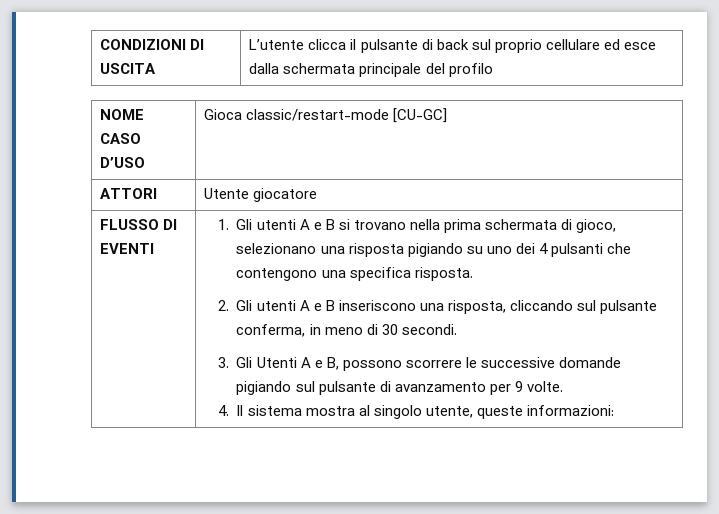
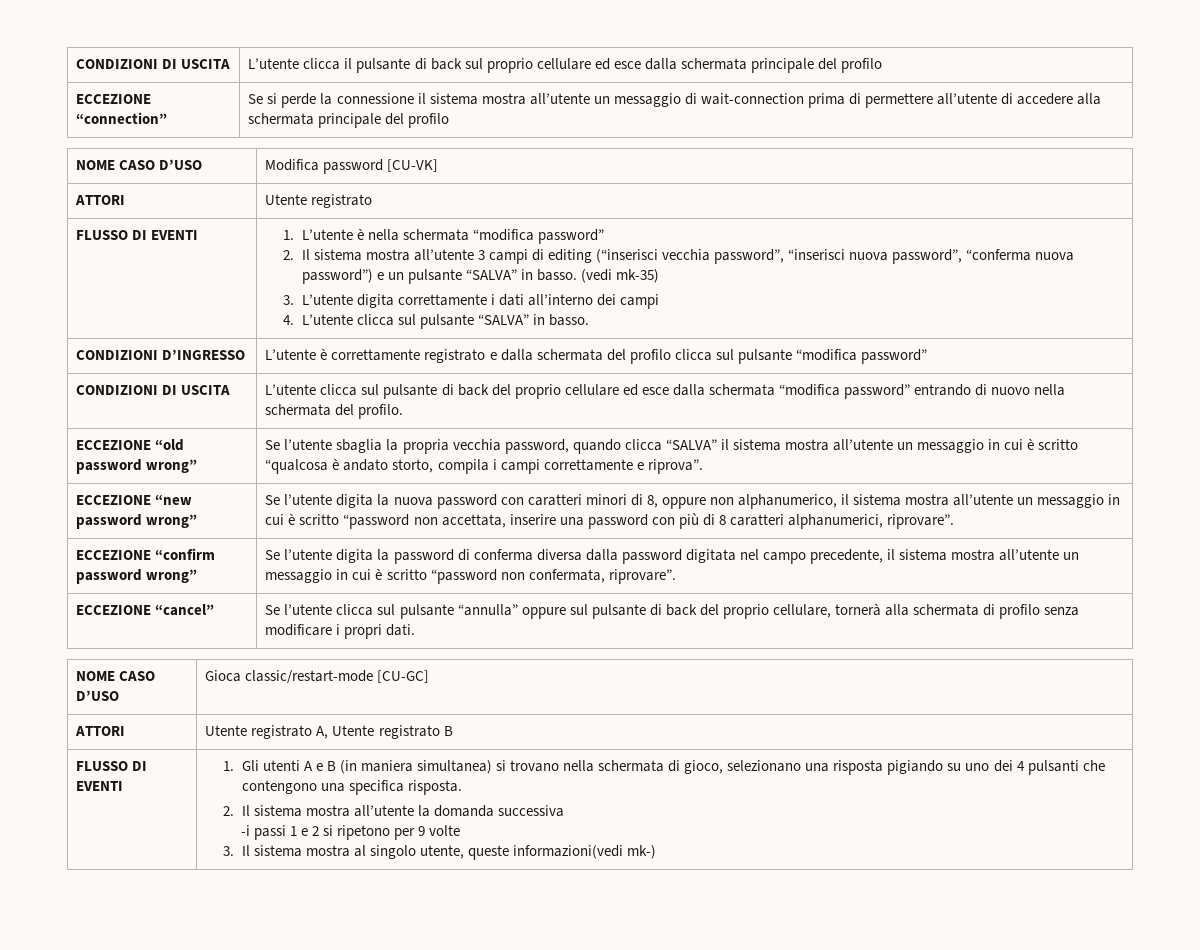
+ ECCEZIONE “connection” | Se si perde la connessione il sistema mostra all’utente un messaggio di wait-connection prima di permettere all’utente di accedere alla schermata principale del profilo
+ NOME CASO D’USO | Modifica password [CU-VK]
+ ATTORI | Utente registrato
+ FLUSSO DI EVENTI | 1. L’utente è nella schermata “modifica password”
+ 2. Il sistema mostra all’utente 3 campi di editing (“inserisci vecchia password”, “inserisci nuova password”, “conferma nuova password”) e un pulsante “SALVA” in basso. (vedi mk-35)
+ 3. L’utente digita correttamente i dati all’interno dei campi
+ 4. L’utente clicca sul pulsante “SALVA” in basso.
+ CONDIZIONI D’INGRESSO | L’utente è correttamente registrato e dalla schermata del profilo clicca sul pulsante “modifica password”
+ CONDIZIONI DI USCITA | L’utente clicca sul pulsante di back del proprio cellulare ed esce dalla schermata “modifica password” entrando di nuovo nella schermata del profilo.
+ ECCEZIONE “old password wrong” | Se l’utente sbaglia la propria vecchia password, quando clicca “SALVA” il sistema mostra all’utente un messaggio in cui è scritto “qualcosa è andato storto, compila i campi correttamente e riprova”.
+ ECCEZIONE “new password wrong” | Se l’utente digita la nuova password con caratteri minori di 8, oppure non alphanumerico, il sistema mostra all’utente un messaggio in cui è scritto “password non accettata, inserire una password con più di 8 caratteri alphanumerici, riprovare”.
+ ECCEZIONE “confirm password wrong” | Se l’utente digita la password di conferma diversa dalla password digitata nel campo precedente, il sistema mostra all’utente un messaggio in cui è scritto “password non confermata, riprovare”.
+ ECCEZIONE “cancel” | Se l’utente clicca sul pulsante “annulla” oppure sul pulsante di back del proprio cellulare, tornerà alla schermata di profilo senza modificare i propri dati.
- ATTORI | Utente giocatore
+ ATTORI | Utente registrato A, Utente registrato B
- 1. Gli utenti A e B si trovano nella prima schermata di gioco, selezionano una risposta pigiando su uno dei 4 pulsanti che contengono una specifica risposta.
+ 1. Gli utenti A e B (in maniera simultanea) si trovano nella schermata di gioco, selezionano una risposta pigiando su uno dei 4 pulsanti che contengono una specifica risposta.
- 2. Gli utenti A e B inseriscono una risposta, cliccando sul pulsante conferma, in meno di 30 secondi.
- 3. Gli Utenti A e B, possono scorrere le successive domande pigiando sul pulsante di avanzamento per 9 volte.
- 4. Il sistema mostra al singolo utente, queste informazioni:
+ 2. Il sistema mostra all’utente la domanda successiva
+ -i passi 1 e 2 si ripetono per 9 volte
+ 3. Il sistema mostra al singolo utente, queste informazioni(vedi mk-)

